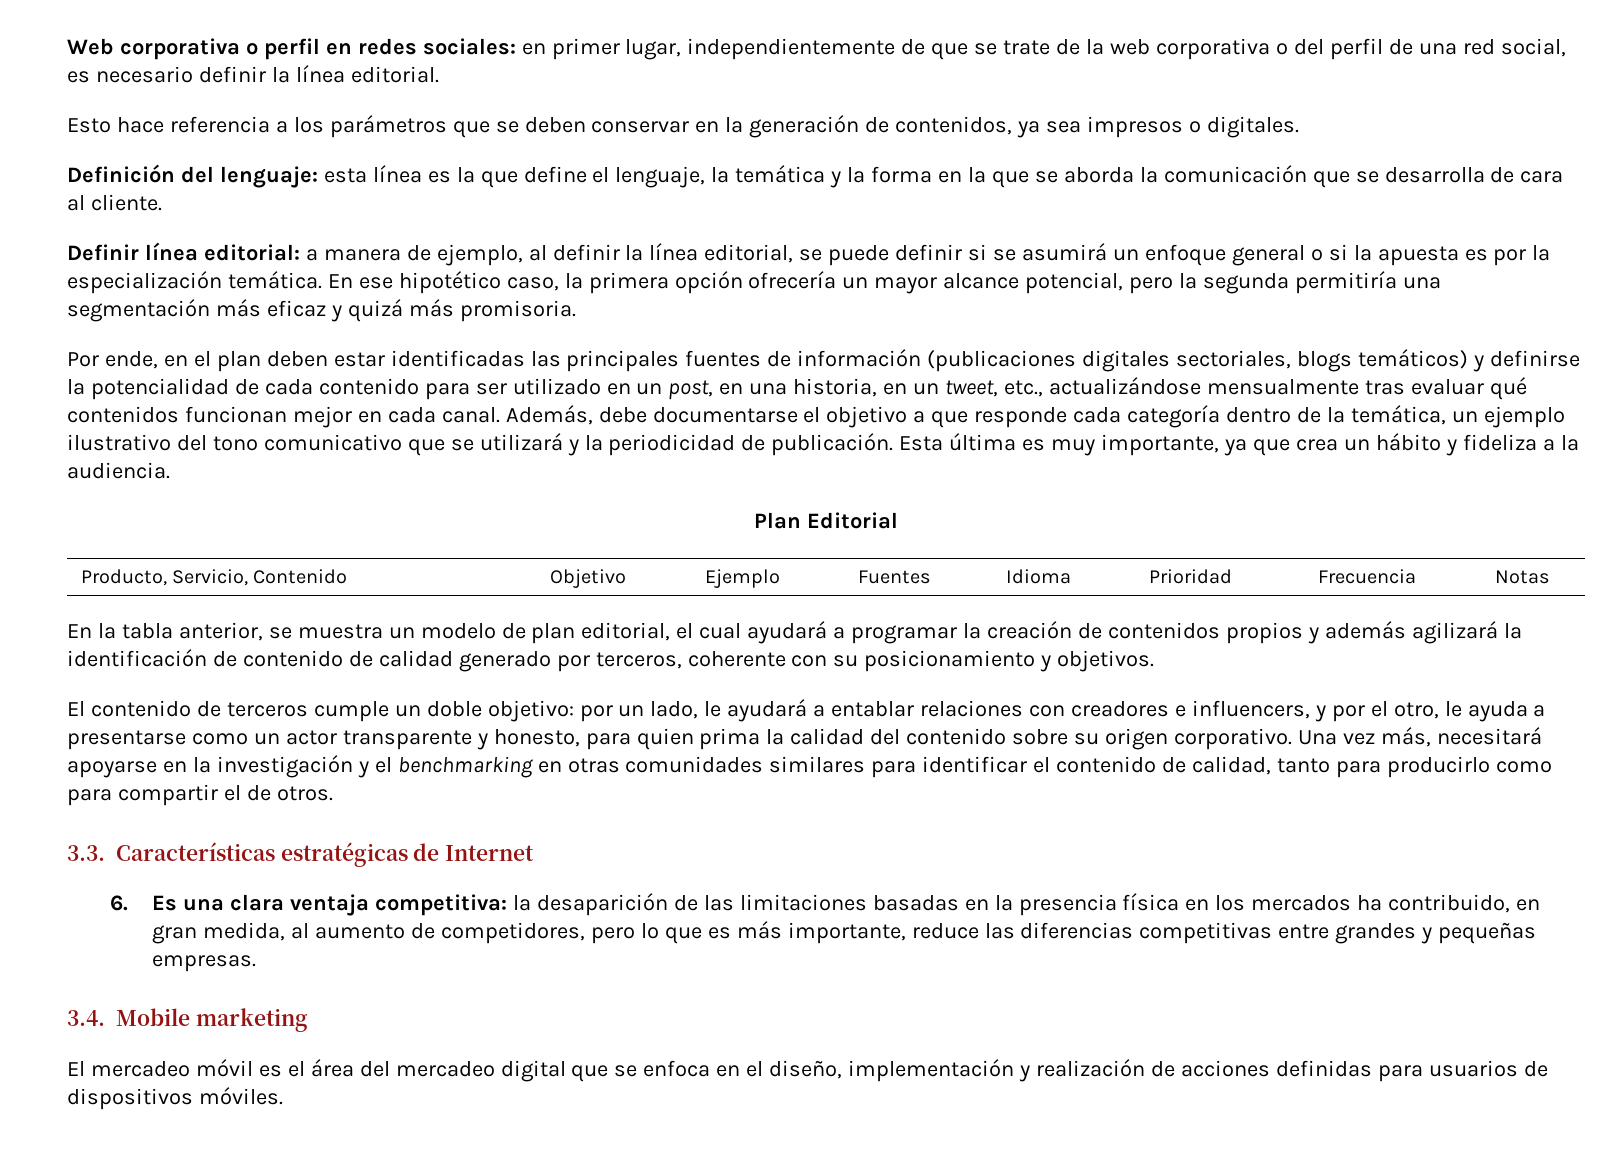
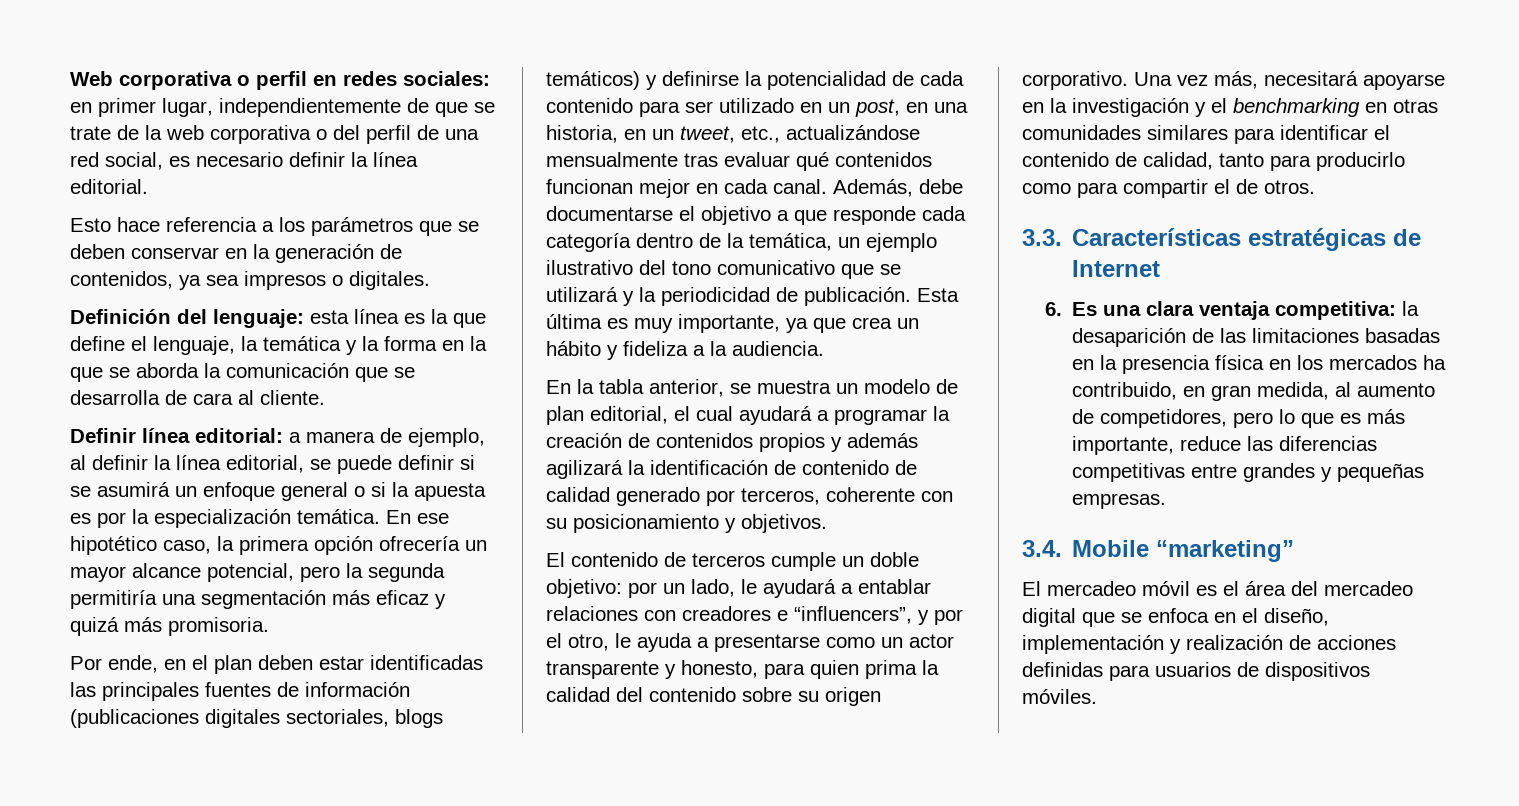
- Plan Editorial
- Producto, Servicio, Contenido | Objetivo | Ejemplo | Fuentes | Idioma | Prioridad | Frecuencia | Notas
- El contenido de terceros cumple un doble objetivo: por un lado, le ayudará a entablar relaciones con creadores e influencers, y por el otro, le ayuda a presentarse como un actor transparente y honesto, para quien prima la calidad del contenido sobre su origen corporativo.
+ El contenido de terceros cumple un doble objetivo: por un lado, le ayudará a entablar relaciones con creadores e “influencers”, y por el otro, le ayuda a presentarse como un actor transparente y honesto, para quien prima la calidad del contenido sobre su origen corporativo.
- 3.4. Mobile marketing
+ 3.4. Mobile “marketing”

